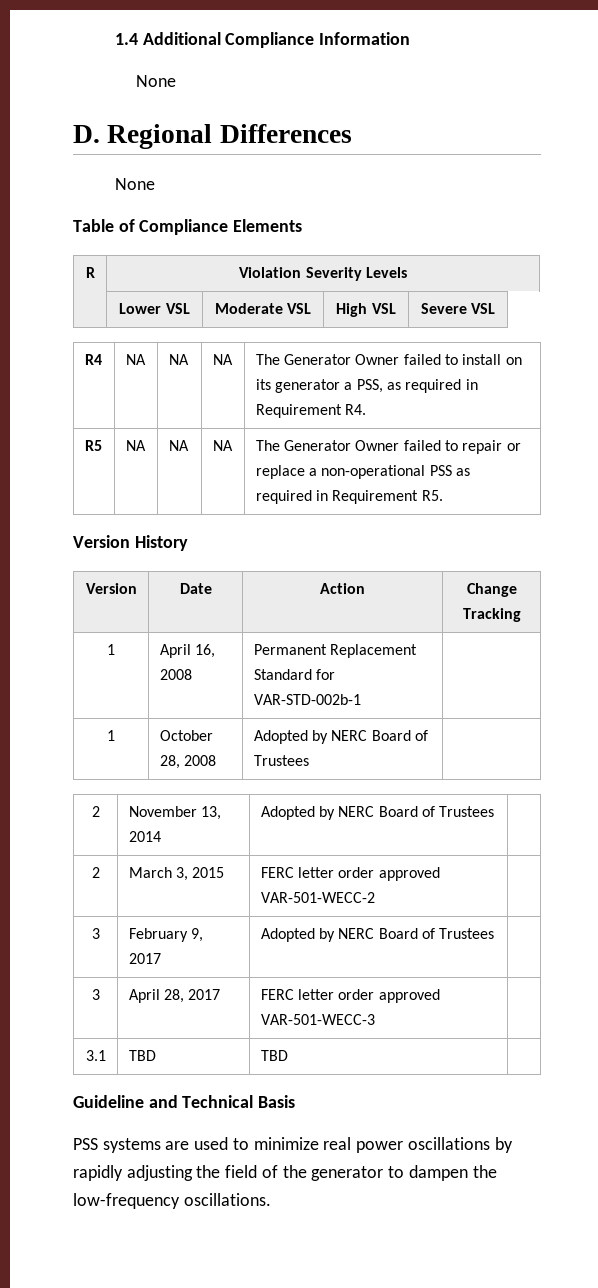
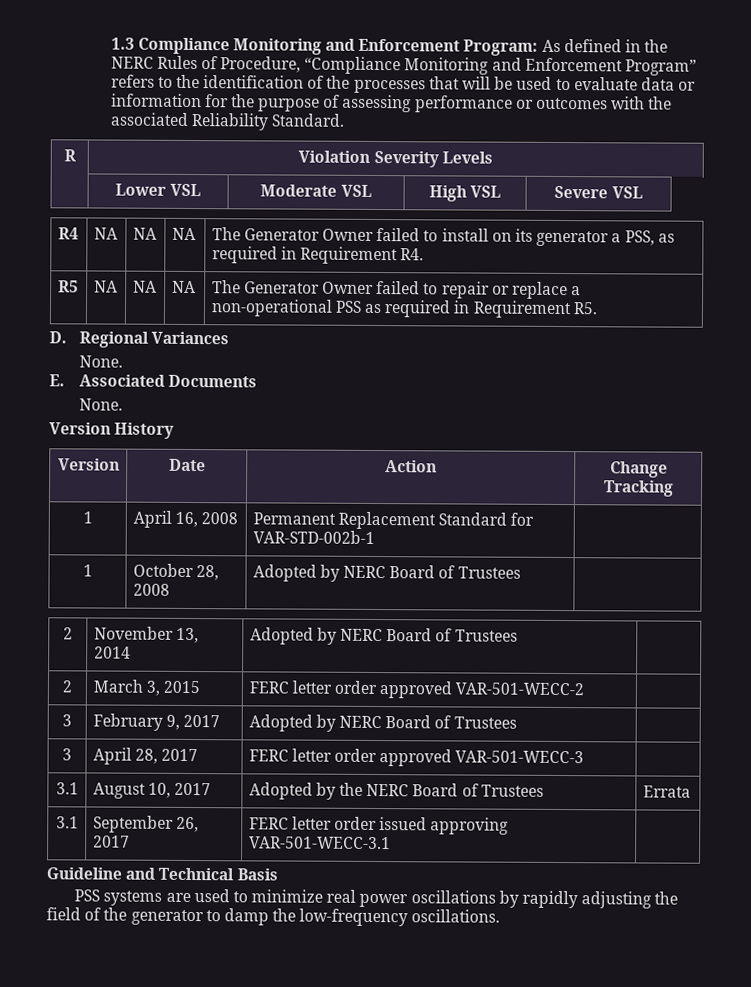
- 1.4 Additional Compliance Information
- None
- D. Regional Differences
- None
- Table of Compliance Elements
+ 1.3 Compliance Monitoring and Enforcement Program: As defined in the NERC Rules of Procedure, “Compliance Monitoring and Enforcement Program” refers to the identification of the processes that will be used to evaluate data or information for the purpose of assessing performance or outcomes with the associated Reliability Standard.
+ D. Regional Variances
+ None.
+ E. Associated Documents
+ None.
- 3.1 | TBD | TBD |
+ 3.1 | August 10, 2017 | Adopted by the NERC Board of Trustees | Errata
+ 3.1 | September 26, 2017 | FERC letter order issued approving VAR-501-WECC-3.1 |
- PSS systems are used to minimize real power oscillations by rapidly adjusting the field of the generator to dampen the low-frequency oscillations.
+ PSS systems are used to minimize real power oscillations by rapidly adjusting the field of the generator to damp the low-frequency oscillations.

